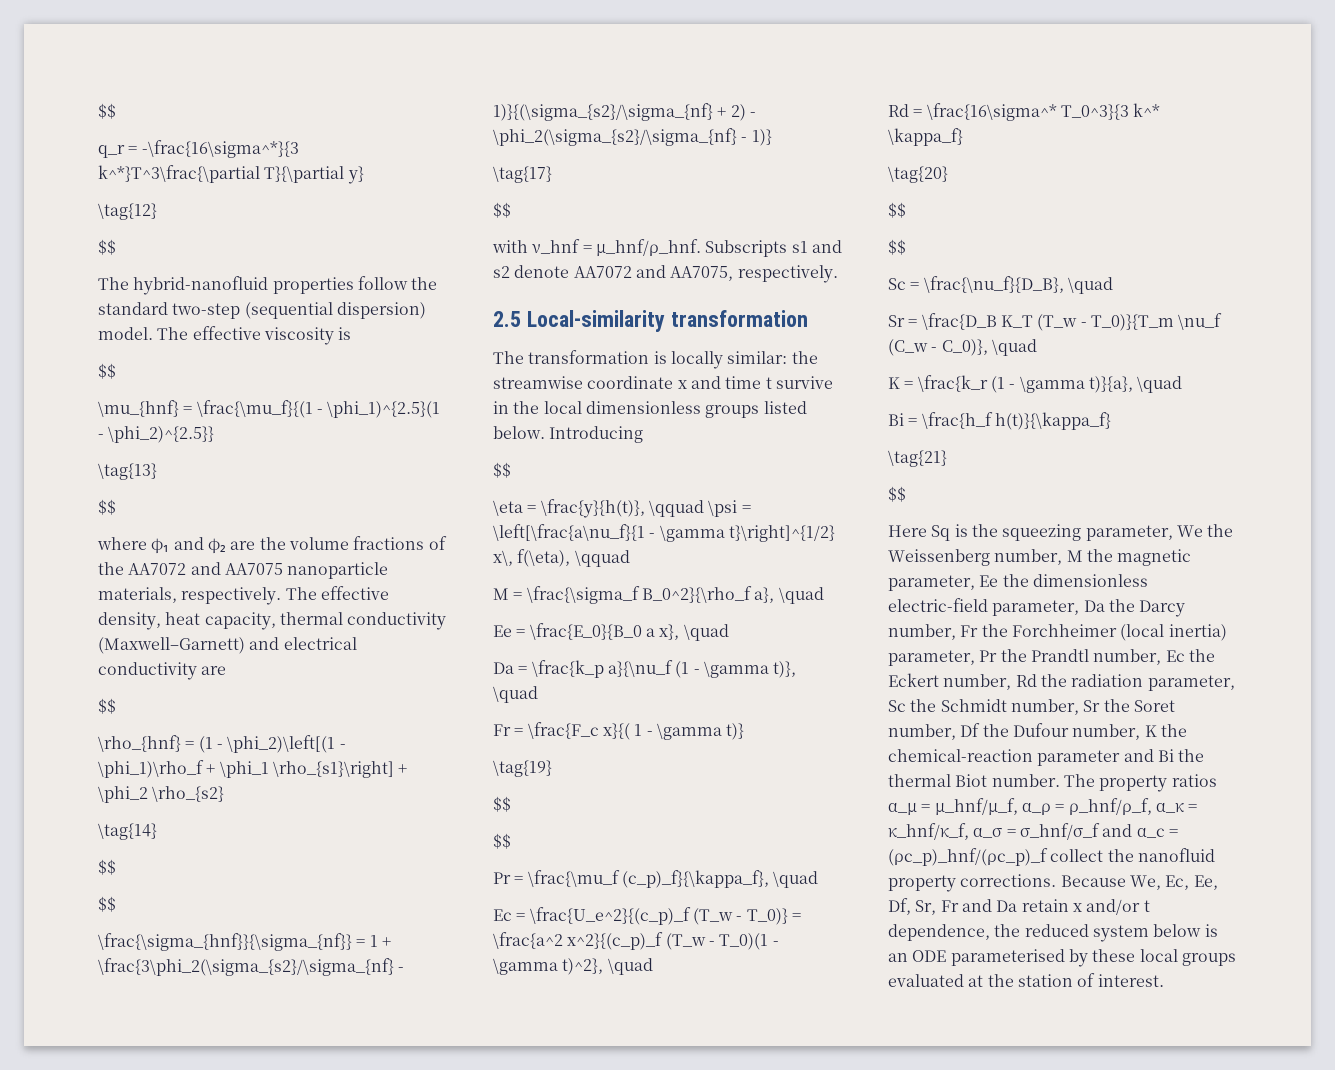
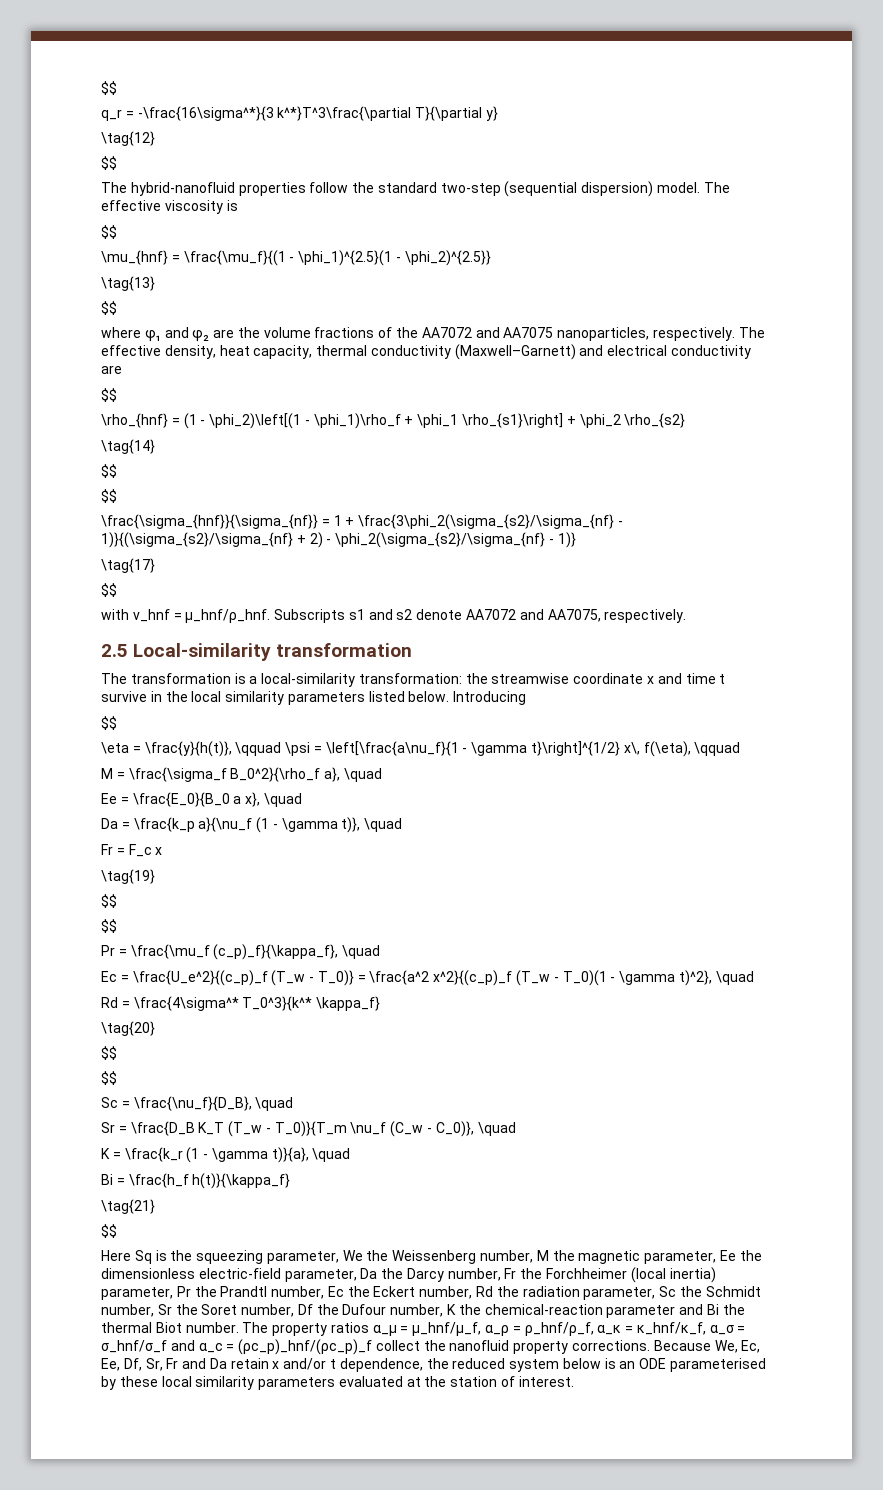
- where φ₁ and φ₂ are the volume fractions of the AA7072 and AA7075 nanoparticle materials, respectively.
+ where φ₁ and φ₂ are the volume fractions of the AA7072 and AA7075 nanoparticles, respectively.
- The transformation is locally similar: the streamwise coordinate x and time t survive in the local dimensionless groups listed below.
+ The transformation is a local-similarity transformation: the streamwise coordinate x and time t survive in the local similarity parameters listed below.
- Fr = \frac{F_c x}{( 1 - \gamma t)}
+ Fr = F_c x
- Rd = \frac{16\sigma^* T_0^3}{3 k^* \kappa_f}
+ Rd = \frac{4\sigma^* T_0^3}{k^* \kappa_f}
- Because We, Ec, Ee, Df, Sr, Fr and Da retain x and/or t dependence, the reduced system below is an ODE parameterised by these local groups evaluated at the station of interest.
+ Because We, Ec, Ee, Df, Sr, Fr and Da retain x and/or t dependence, the reduced system below is an ODE parameterised by these local similarity parameters evaluated at the station of interest.

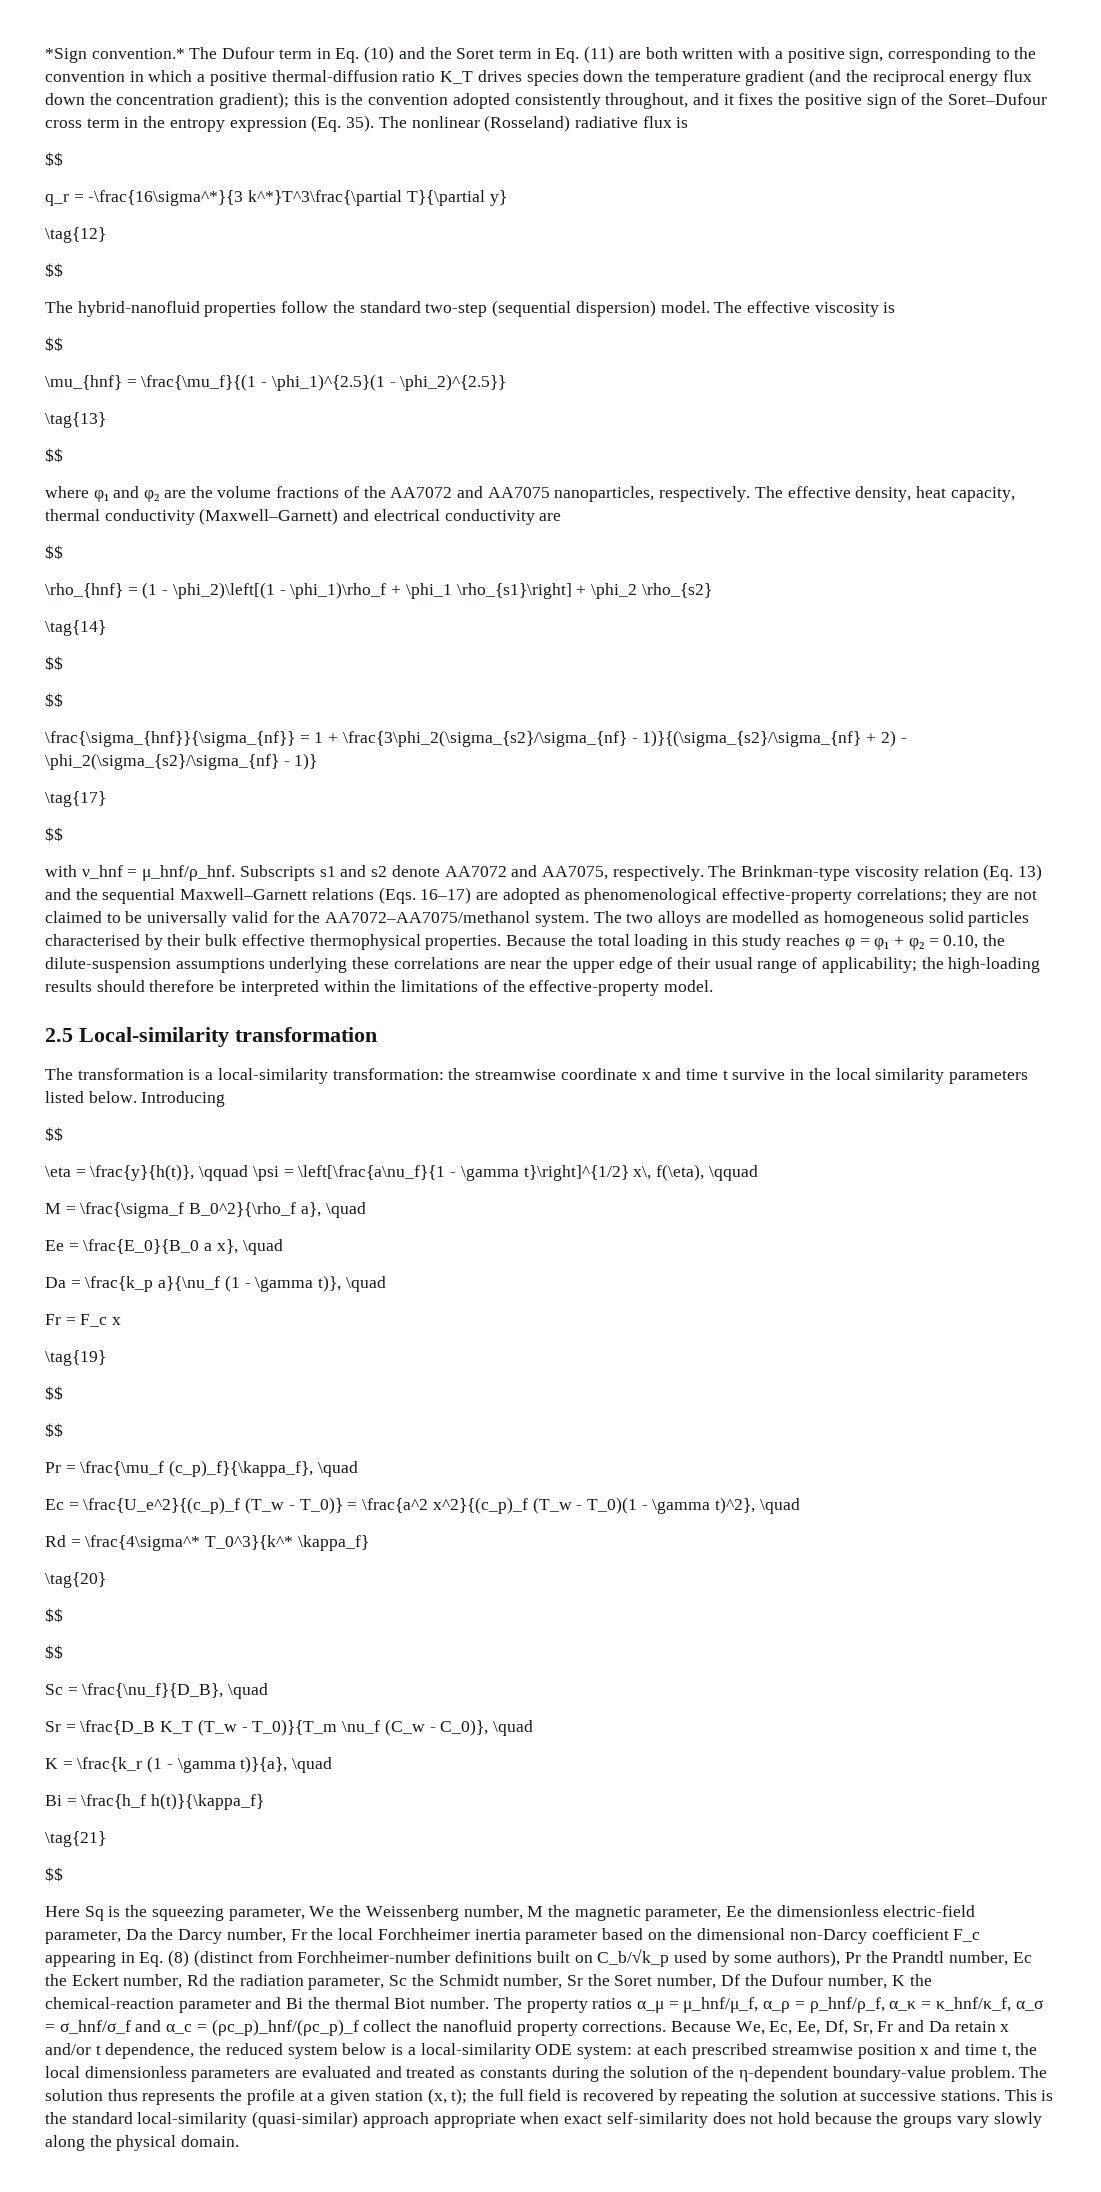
+ *Sign convention.* The Dufour term in Eq. (10) and the Soret term in Eq. (11) are both written with a positive sign, corresponding to the convention in which a positive thermal-diffusion ratio K_T drives species down the temperature gradient (and the reciprocal energy flux down the concentration gradient); this is the convention adopted consistently throughout, and it fixes the positive sign of the Soret–Dufour cross term in the entropy expression (Eq. 35). The nonlinear (Rosseland) radiative flux is
+ The Brinkman-type viscosity relation (Eq. 13) and the sequential Maxwell–Garnett relations (Eqs. 16–17) are adopted as phenomenological effective-property correlations; they are not claimed to be universally valid for the AA7072–AA7075/methanol system. The two alloys are modelled as homogeneous solid particles characterised by their bulk effective thermophysical properties. Because the total loading in this study reaches φ = φ₁ + φ₂ = 0.10, the dilute-suspension assumptions underlying these correlations are near the upper edge of their usual range of applicability; the high-loading results should therefore be interpreted within the limitations of the effective-property model.
- Here Sq is the squeezing parameter, We the Weissenberg number, M the magnetic parameter, Ee the dimensionless electric-field parameter, Da the Darcy number, Fr the Forchheimer (local inertia) parameter, Pr the Prandtl number, Ec the Eckert number, Rd the radiation parameter, Sc the Schmidt number, Sr the Soret number, Df the Dufour number, K the chemical-reaction parameter and Bi the thermal Biot number.
+ Here Sq is the squeezing parameter, We the Weissenberg number, M the magnetic parameter, Ee the dimensionless electric-field parameter, Da the Darcy number, Fr the local Forchheimer inertia parameter based on the dimensional non-Darcy coefficient F_c appearing in Eq. (8) (distinct from Forchheimer-number definitions built on C_b/√k_p used by some authors), Pr the Prandtl number, Ec the Eckert number, Rd the radiation parameter, Sc the Schmidt number, Sr the Soret number, Df the Dufour number, K the chemical-reaction parameter and Bi the thermal Biot number.
- Because We, Ec, Ee, Df, Sr, Fr and Da retain x and/or t dependence, the reduced system below is an ODE parameterised by these local similarity parameters evaluated at the station of interest.
+ Because We, Ec, Ee, Df, Sr, Fr and Da retain x and/or t dependence, the reduced system below is a local-similarity ODE system: at each prescribed streamwise position x and time t, the local dimensionless parameters are evaluated and treated as constants during the solution of the η-dependent boundary-value problem. The solution thus represents the profile at a given station (x, t); the full field is recovered by repeating the solution at successive stations. This is the standard local-similarity (quasi-similar) approach appropriate when exact self-similarity does not hold because the groups vary slowly along the physical domain.

